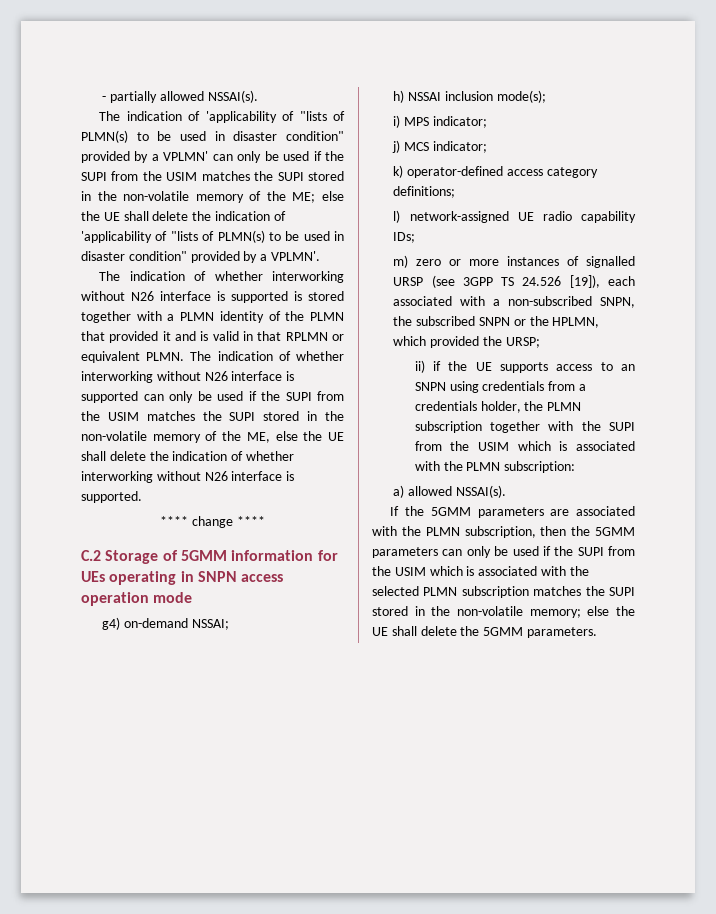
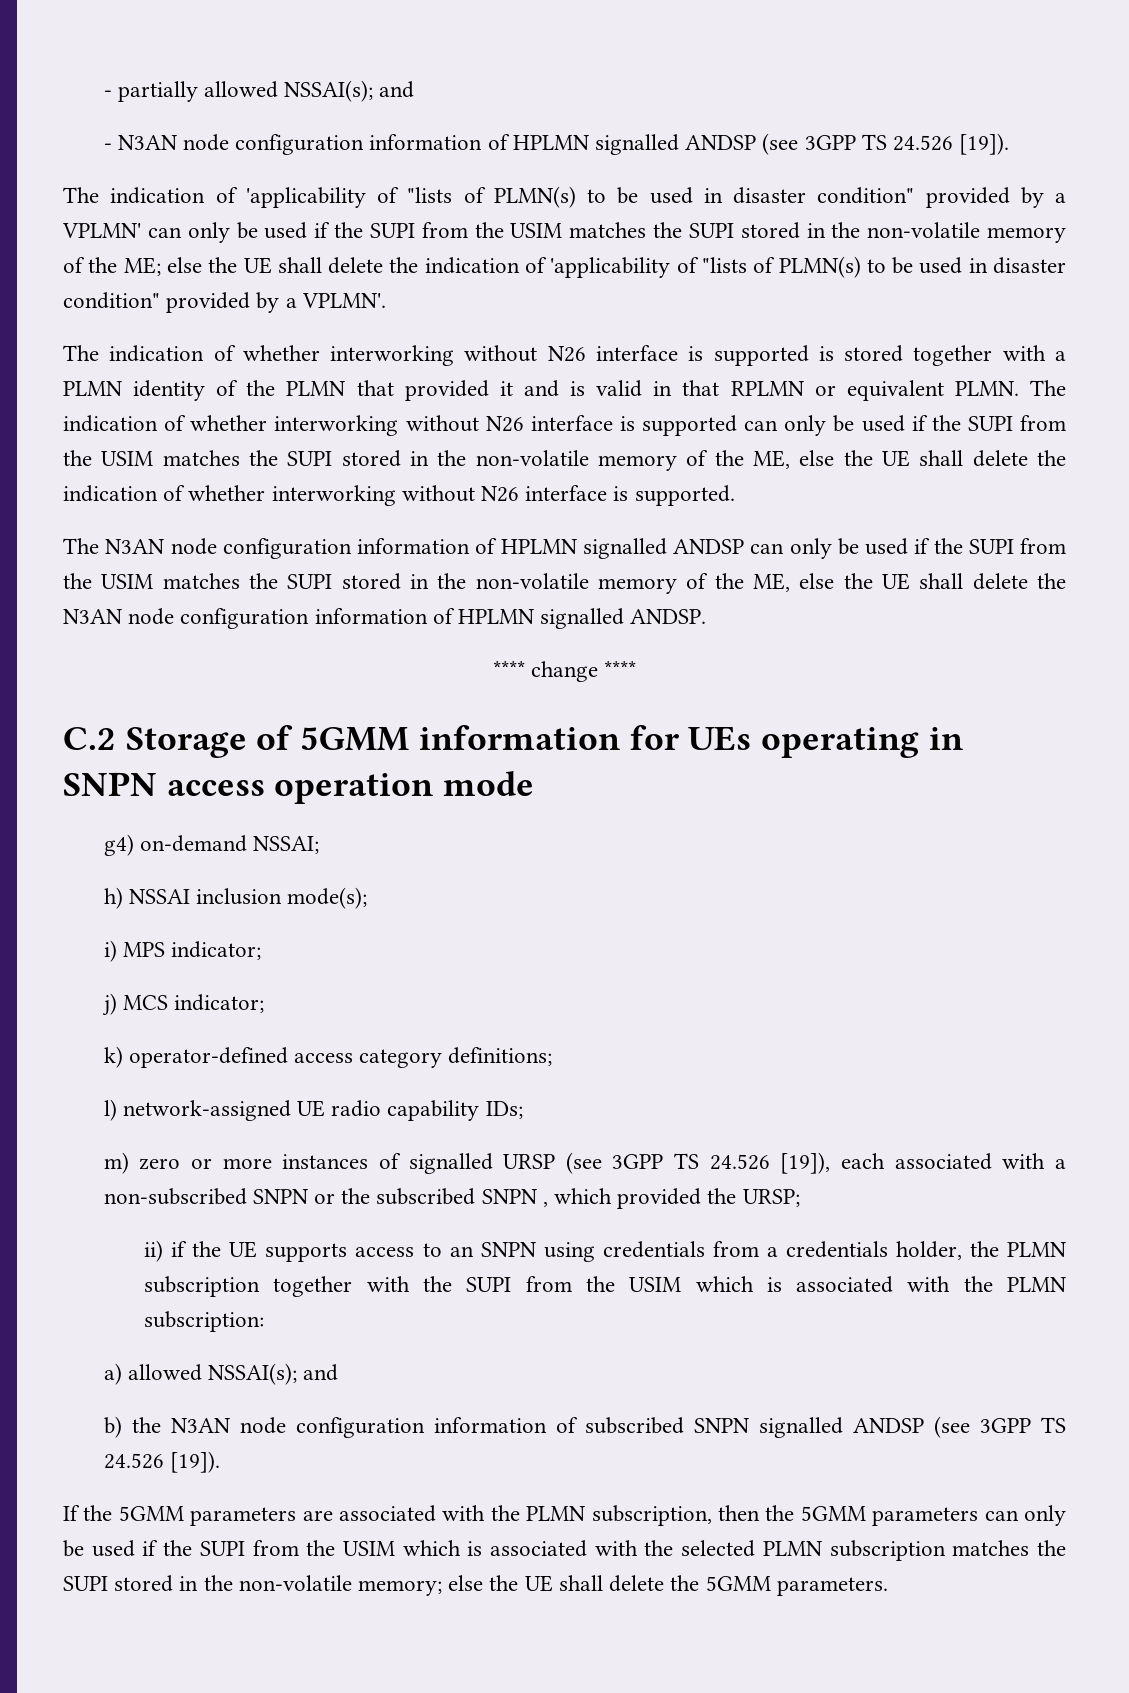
- - partially allowed NSSAI(s).
+ - partially allowed NSSAI(s); and
+ - N3AN node configuration information of HPLMN signalled ANDSP (see 3GPP TS 24.526 [19]).
+ The N3AN node configuration information of HPLMN signalled ANDSP can only be used if the SUPI from the USIM matches the SUPI stored in the non-volatile memory of the ME, else the UE shall delete the N3AN node configuration information of HPLMN signalled ANDSP.
- m) zero or more instances of signalled URSP (see 3GPP TS 24.526 [19]), each associated with a non-subscribed SNPN, the subscribed SNPN or the HPLMN, which provided the URSP;
+ m) zero or more instances of signalled URSP (see 3GPP TS 24.526 [19]), each associated with a non-subscribed SNPN or the subscribed SNPN , which provided the URSP;
- a) allowed NSSAI(s).
+ a) allowed NSSAI(s); and
+ b) the N3AN node configuration information of subscribed SNPN signalled ANDSP (see 3GPP TS 24.526 [19]).

